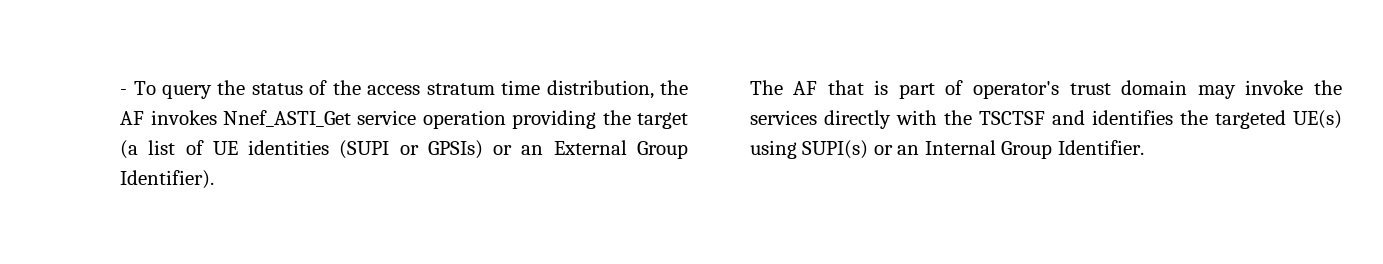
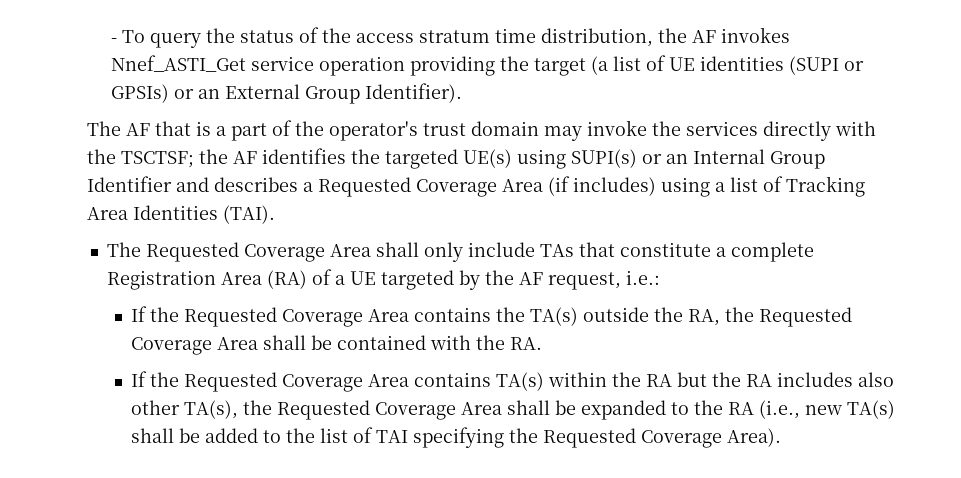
- The AF that is part of operator's trust domain may invoke the services directly with the TSCTSF and identifies the targeted UE(s) using SUPI(s) or an Internal Group Identifier.
+ The AF that is a part of the operator's trust domain may invoke the services directly with the TSCTSF; the AF identifies the targeted UE(s) using SUPI(s) or an Internal Group Identifier and describes a Requested Coverage Area (if includes) using a list of Tracking Area Identities (TAI).
+ The Requested Coverage Area shall only include TAs that constitute a complete Registration Area (RA) of a UE targeted by the AF request, i.e.:
+ If the Requested Coverage Area contains the TA(s) outside the RA, the Requested Coverage Area shall be contained with the RA.
+ If the Requested Coverage Area contains TA(s) within the RA but the RA includes also other TA(s), the Requested Coverage Area shall be expanded to the RA (i.e., new TA(s) shall be added to the list of TAI specifying the Requested Coverage Area).

